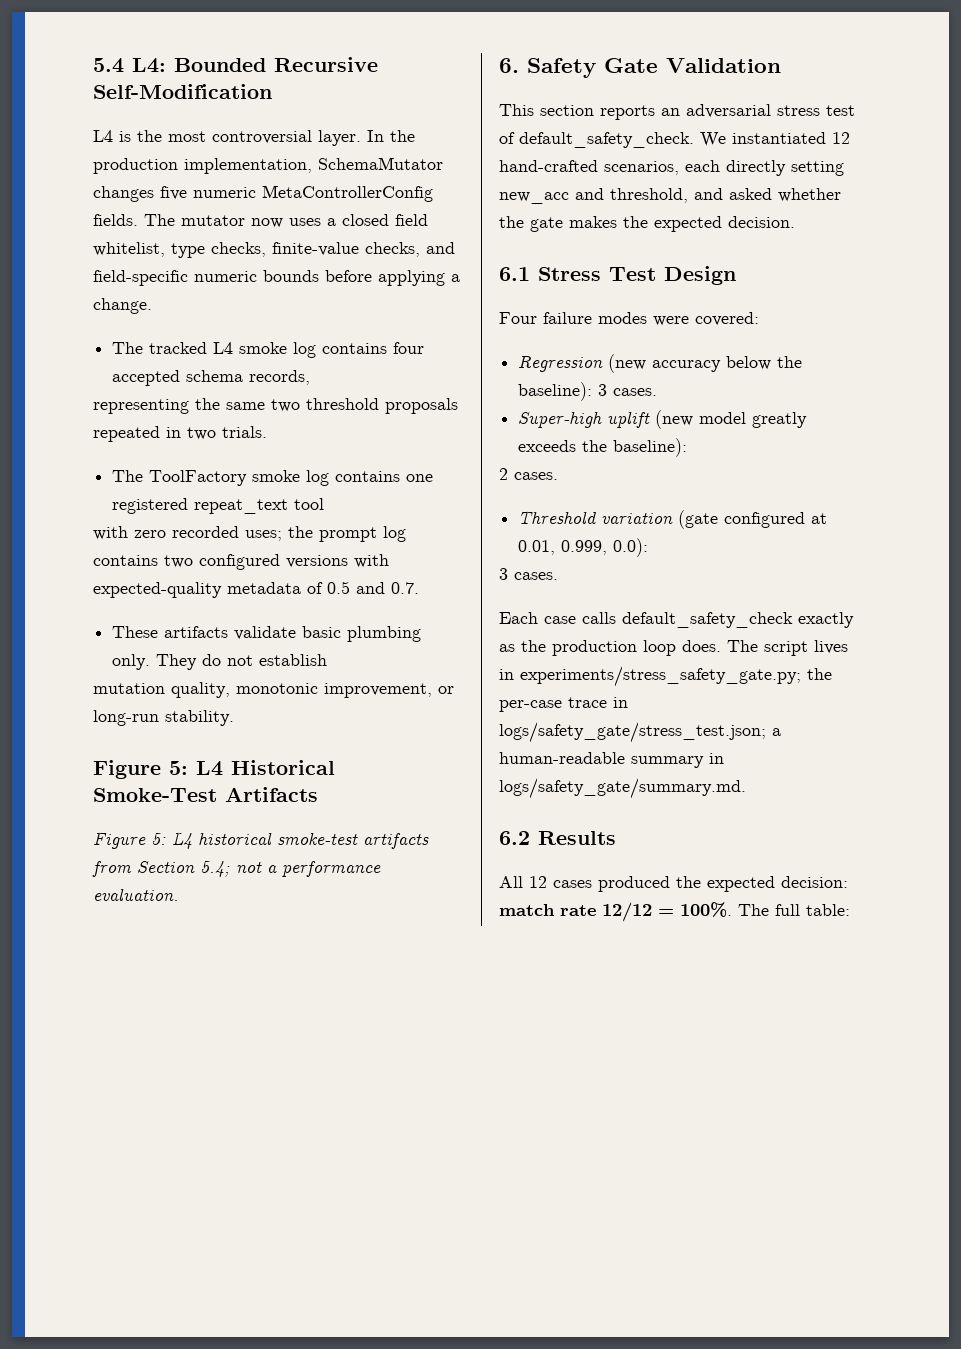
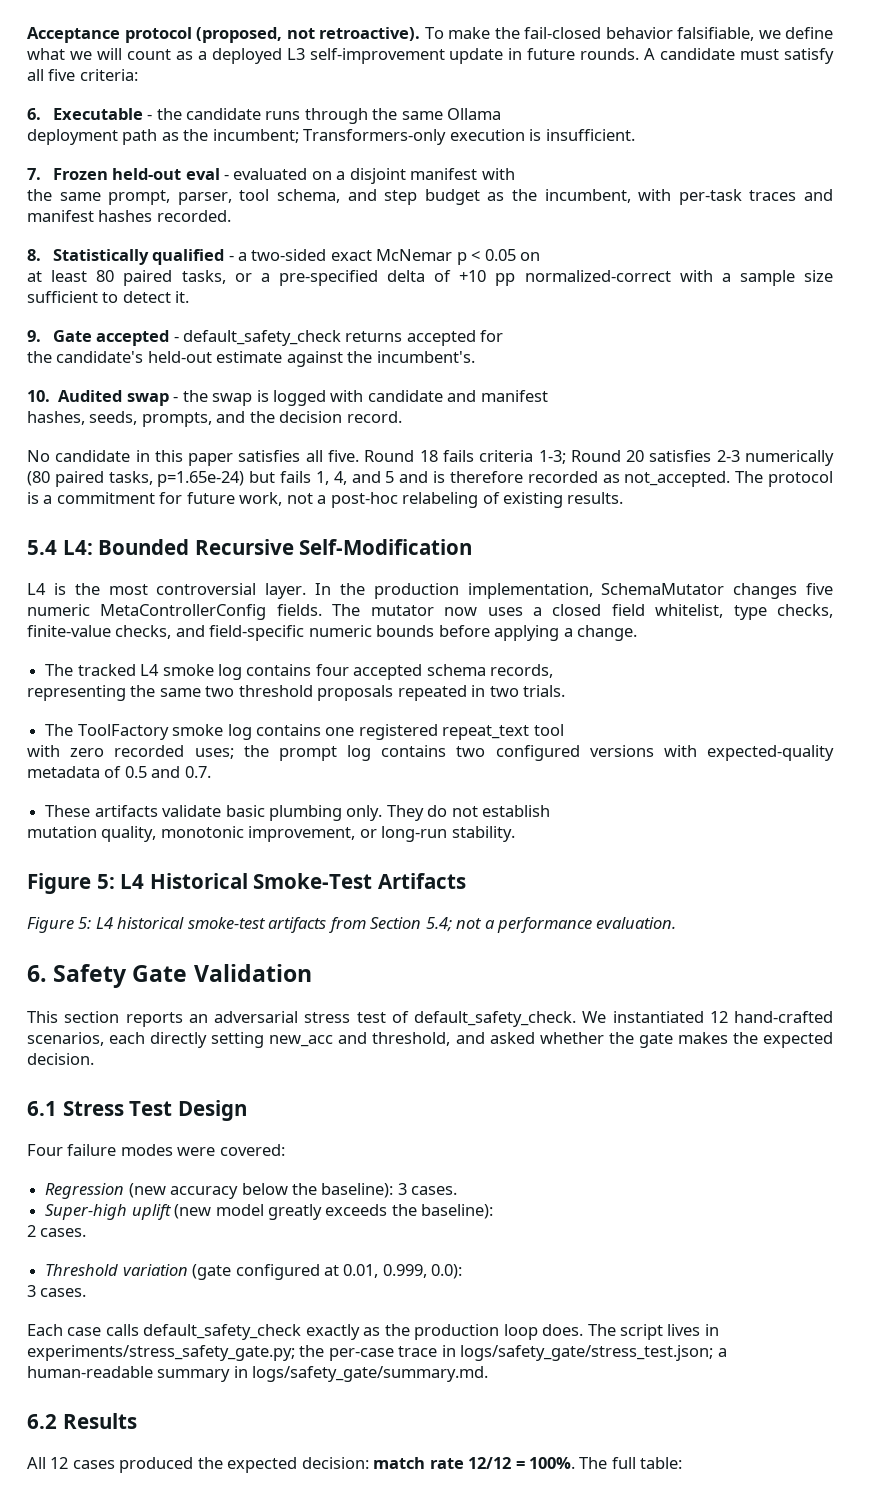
+ Acceptance protocol (proposed, not retroactive). To make the fail-closed behavior falsifiable, we define what we will count as a deployed L3 self-improvement update in future rounds. A candidate must satisfy all five criteria:
+ 6. Executable - the candidate runs through the same Ollama
+ deployment path as the incumbent; Transformers-only execution is insufficient.
+ 7. Frozen held-out eval - evaluated on a disjoint manifest with
+ the same prompt, parser, tool schema, and step budget as the incumbent, with per-task traces and manifest hashes recorded.
+ 8. Statistically qualified - a two-sided exact McNemar p < 0.05 on
+ at least 80 paired tasks, or a pre-specified delta of +10 pp normalized-correct with a sample size sufficient to detect it.
+ 9. Gate accepted - default_safety_check returns accepted for
+ the candidate's held-out estimate against the incumbent's.
+ 10. Audited swap - the swap is logged with candidate and manifest
+ hashes, seeds, prompts, and the decision record.
+ No candidate in this paper satisfies all five. Round 18 fails criteria 1-3; Round 20 satisfies 2-3 numerically (80 paired tasks, p=1.65e-24) but fails 1, 4, and 5 and is therefore recorded as not_accepted. The protocol is a commitment for future work, not a post-hoc relabeling of existing results.

